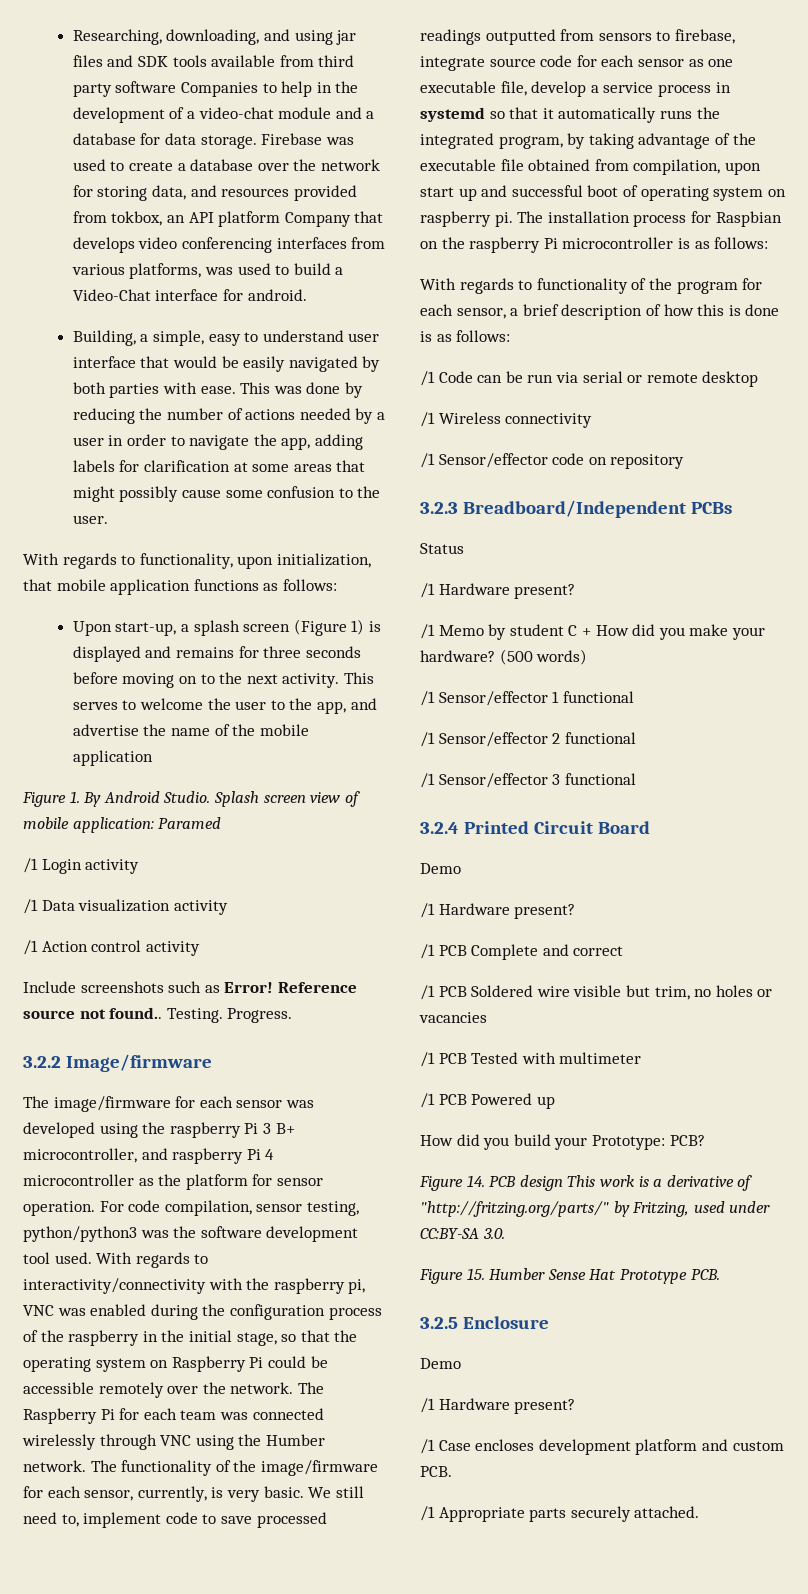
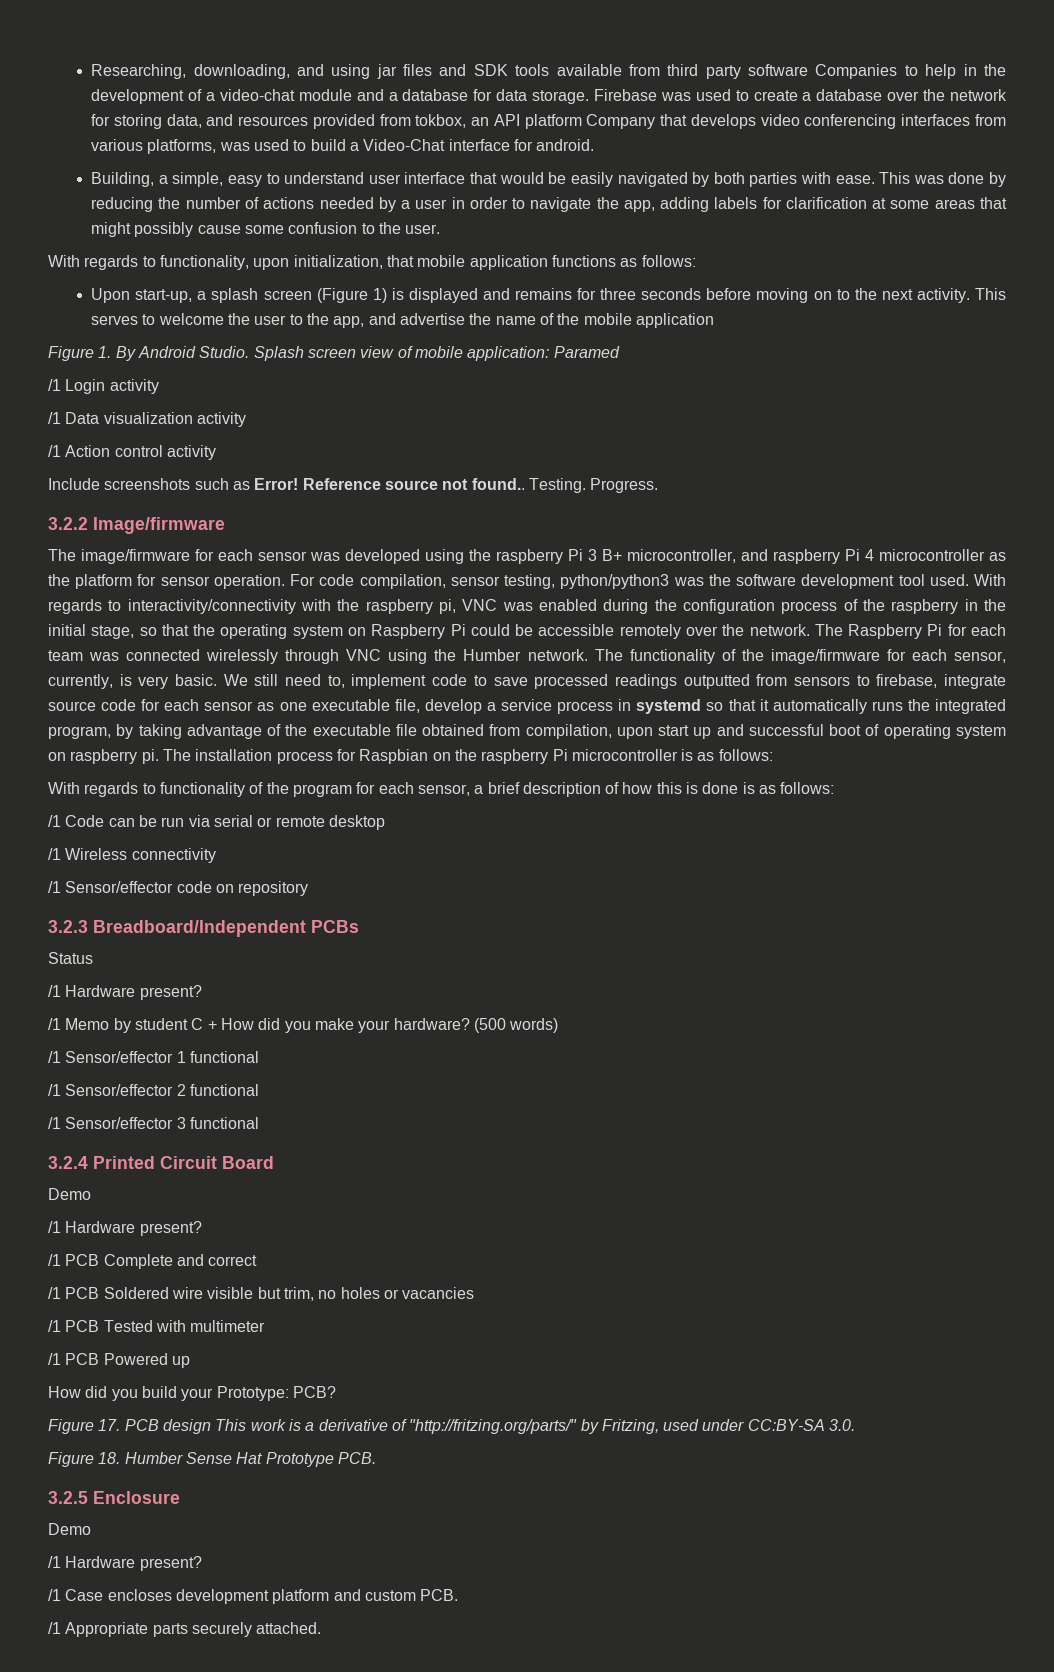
- Figure 14. PCB design This work is a derivative of "http://fritzing.org/parts/" by Fritzing, used under CC:BY-SA 3.0.
+ Figure 17. PCB design This work is a derivative of "http://fritzing.org/parts/" by Fritzing, used under CC:BY-SA 3.0.
- Figure 15. Humber Sense Hat Prototype PCB.
+ Figure 18. Humber Sense Hat Prototype PCB.

